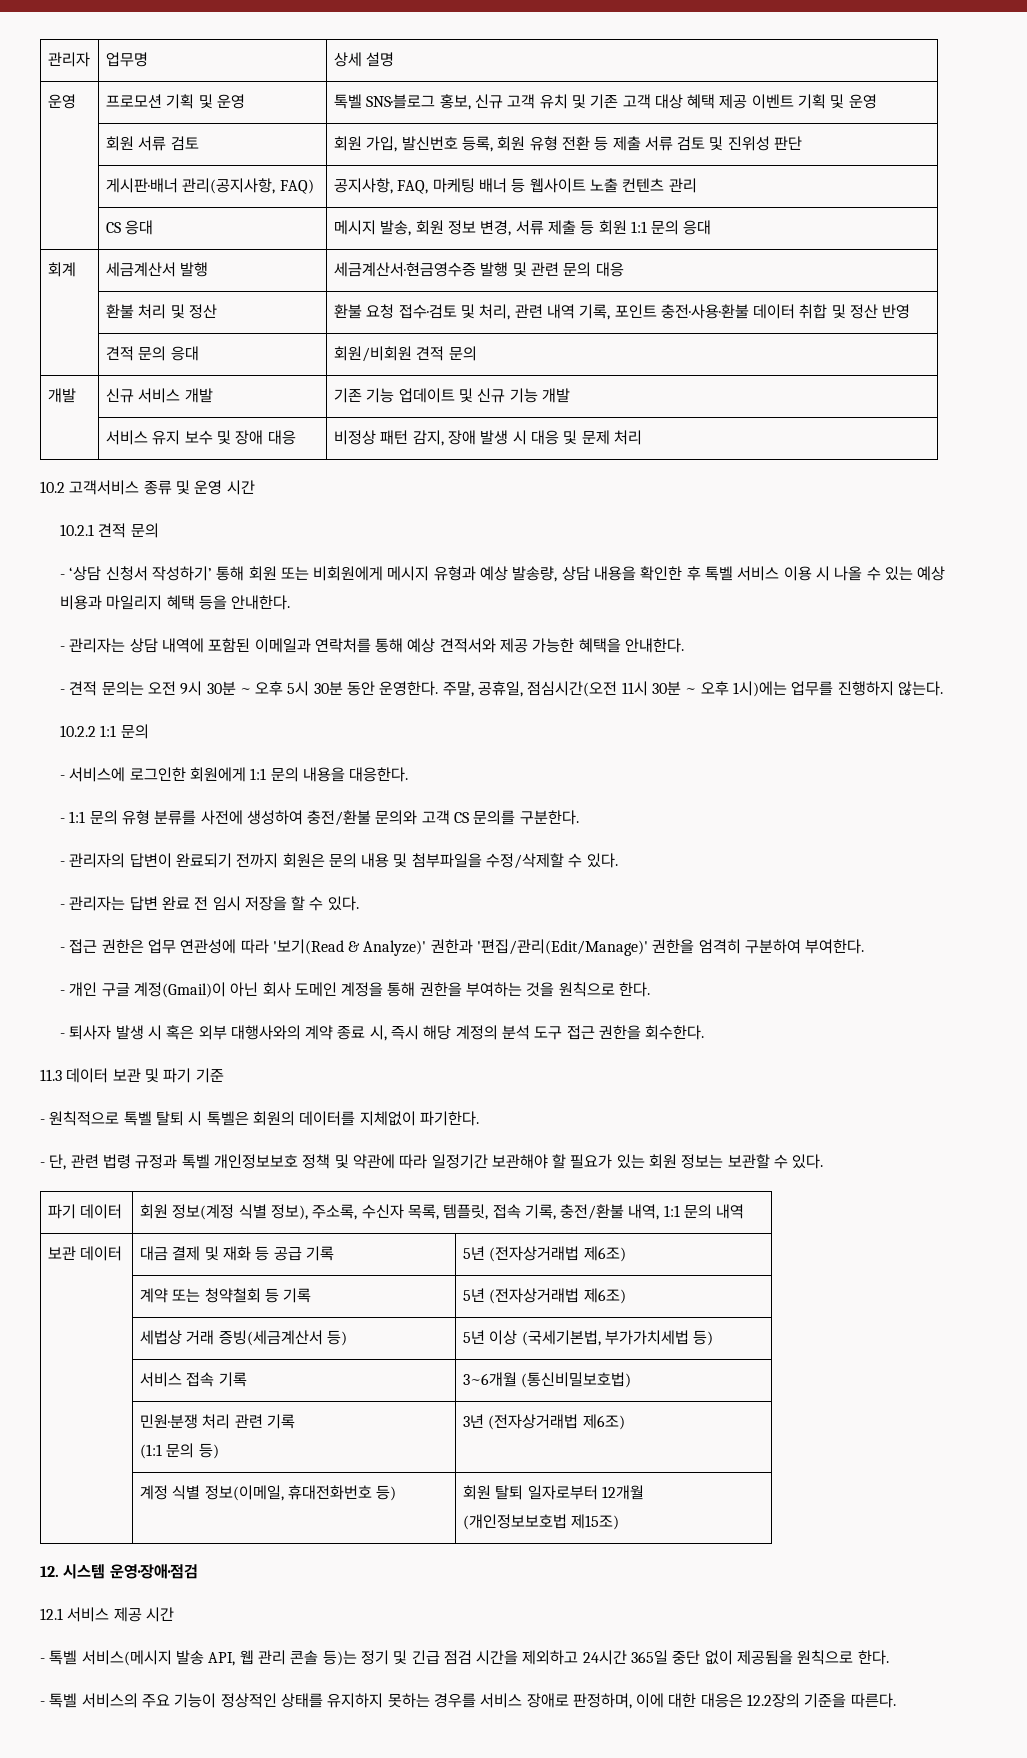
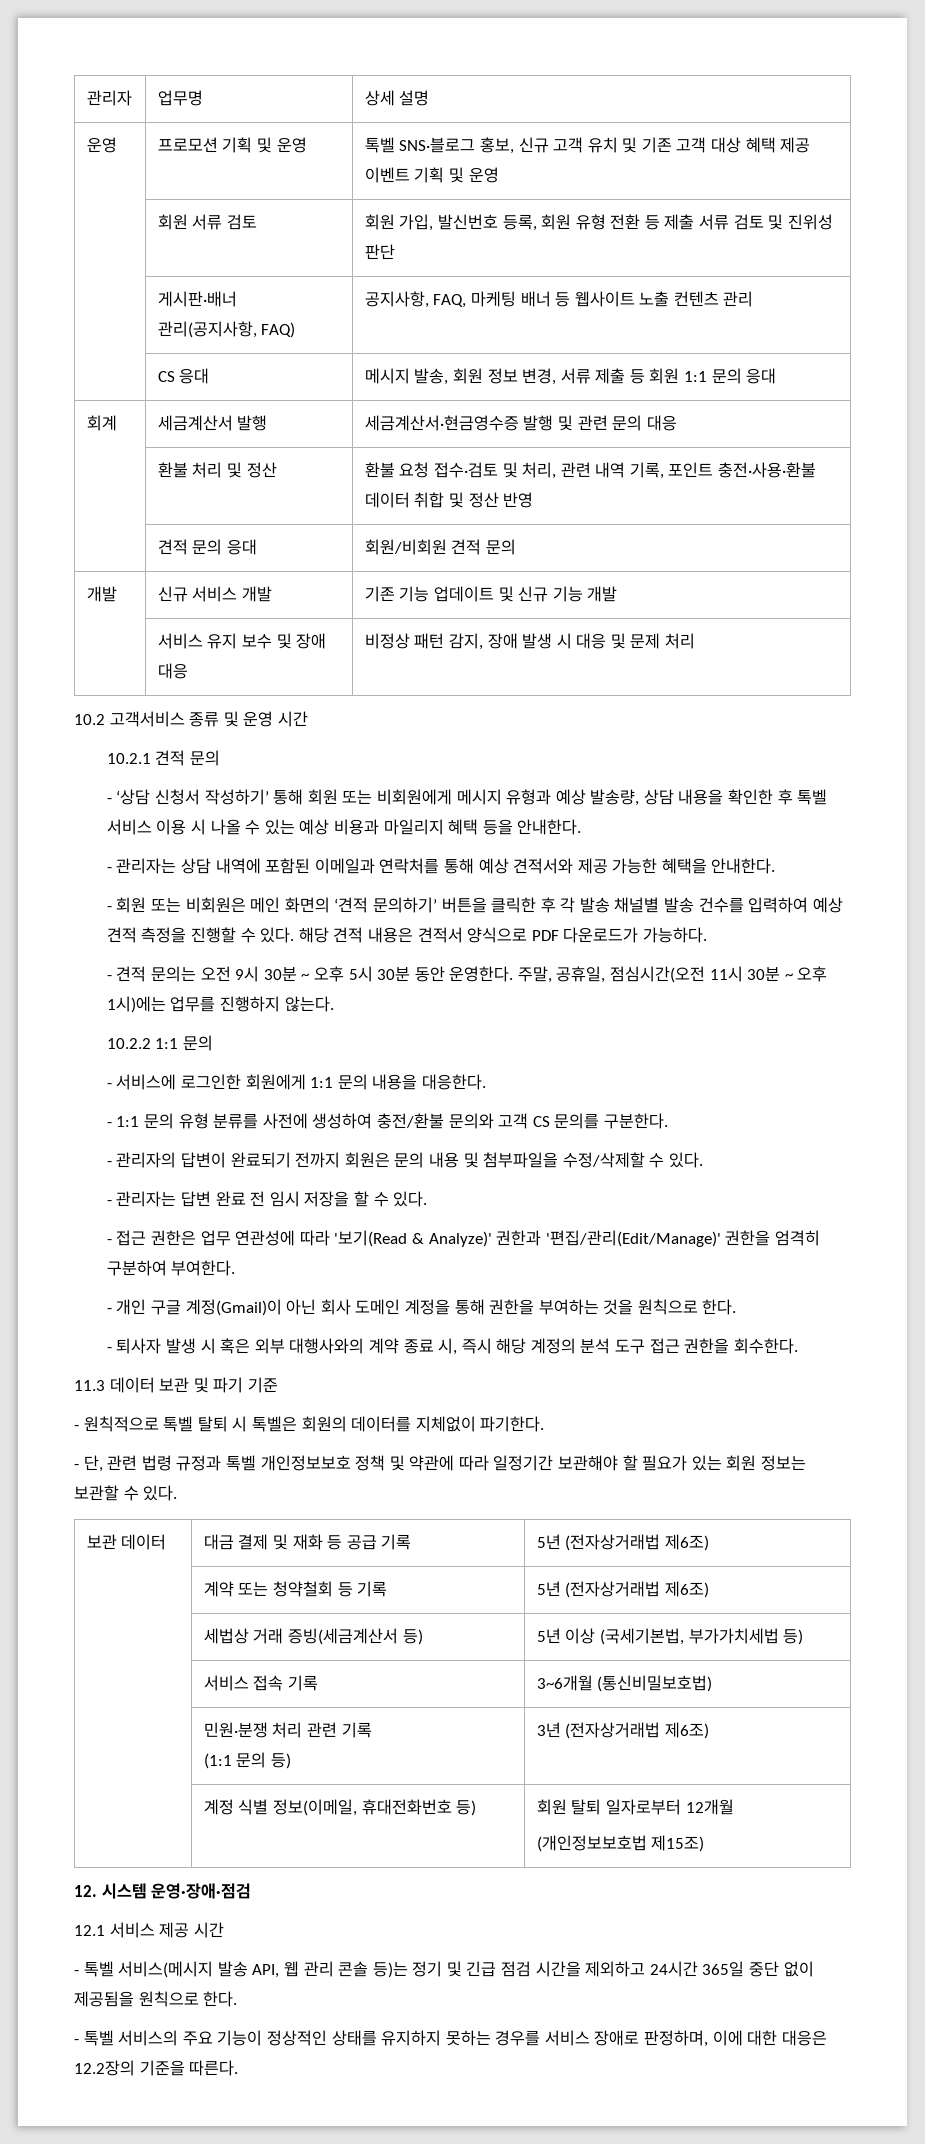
+ - 회원 또는 비회원은 메인 화면의 ‘견적 문의하기’ 버튼을 클릭한 후 각 발송 채널별 발송 건수를 입력하여 예상 견적 측정을 진행할 수 있다. 해당 견적 내용은 견적서 양식으로 PDF 다운로드가 가능하다.
- 파기 데이터 | 회원 정보(계정 식별 정보), 주소록, 수신자 목록, 템플릿, 접속 기록, 충전/환불 내역, 1:1 문의 내역

